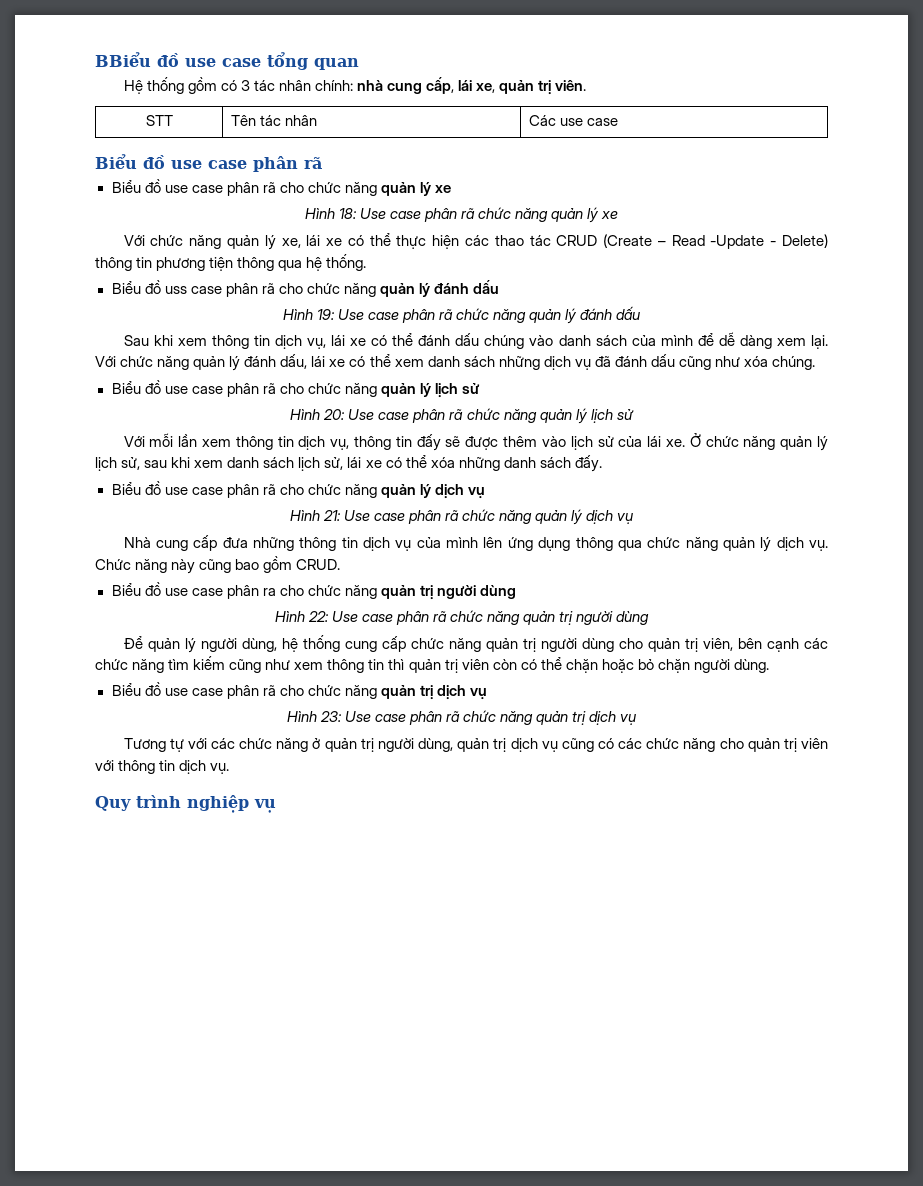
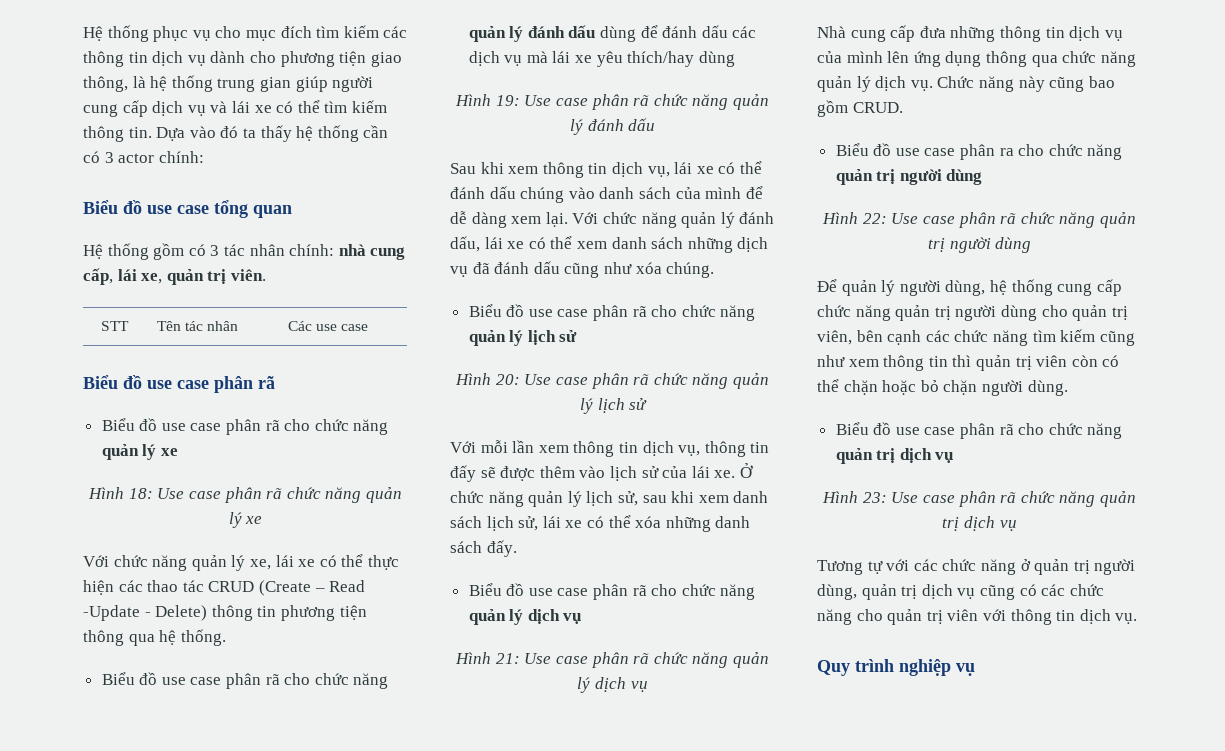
- BBiểu đồ use case tổng quan
+ Hệ thống phục vụ cho mục đích tìm kiếm các thông tin dịch vụ dành cho phương tiện giao thông, là hệ thống trung gian giúp người cung cấp dịch vụ và lái xe có thể tìm kiếm thông tin. Dựa vào đó ta thấy hệ thống cần có 3 actor chính:
+ Biểu đồ use case tổng quan
- Biểu đồ uss case phân rã cho chức năng quản lý đánh dấu
+ Biểu đồ use case phân rã cho chức năng quản lý đánh dấu dùng để đánh dấu các dịch vụ mà lái xe yêu thích/hay dùng

